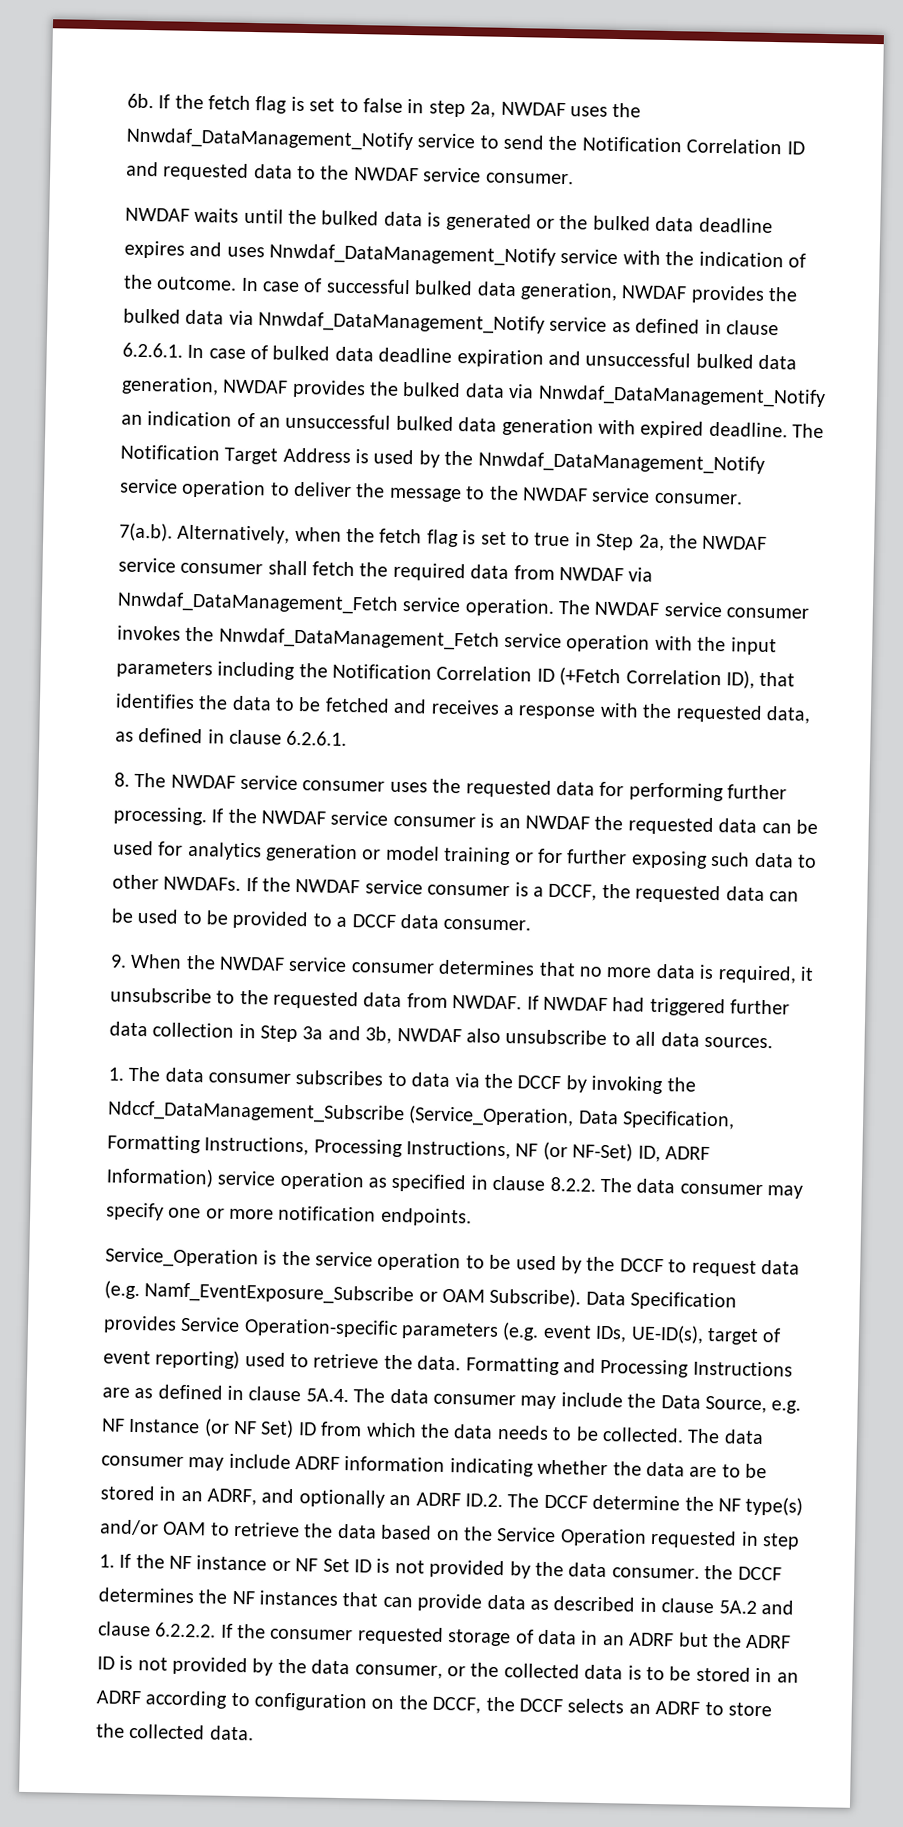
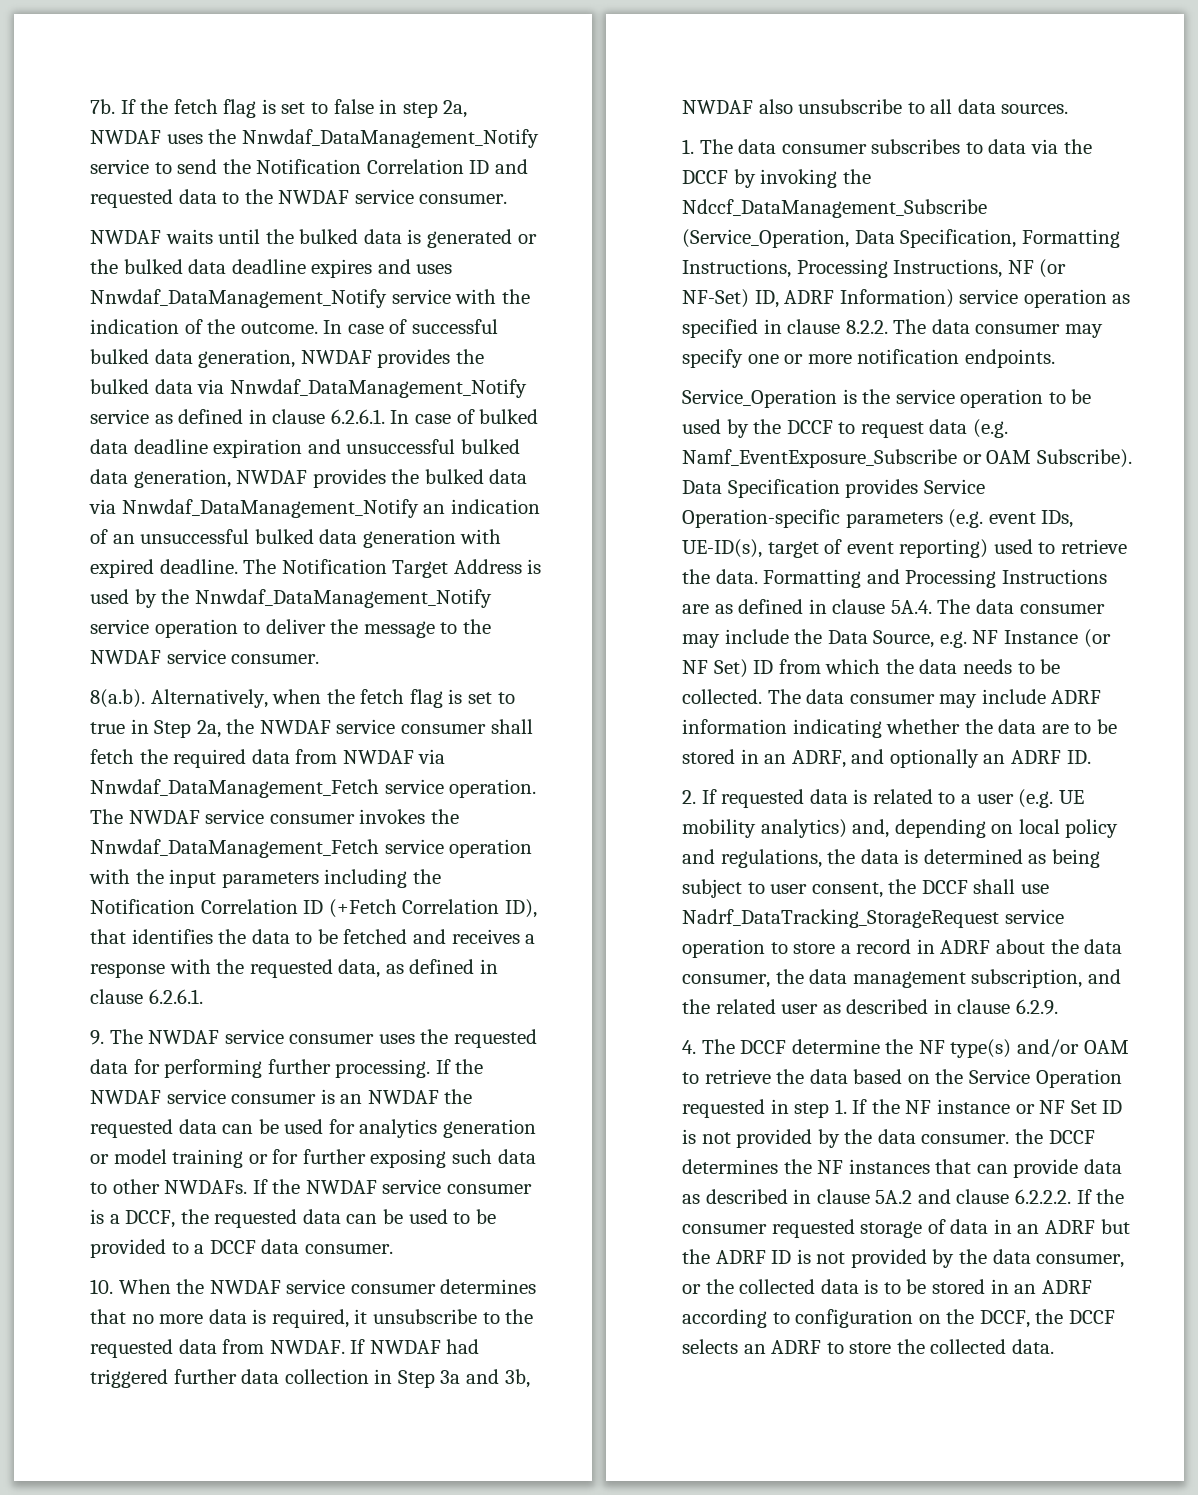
- 6b.
+ 7b.
- 7(a.b). Alternatively, when the fetch flag is set to true in Step 2a, the NWDAF service consumer shall fetch the required data from NWDAF via Nnwdaf_DataManagement_Fetch service operation.
+ 8(a.b). Alternatively, when the fetch flag is set to true in Step 2a, the NWDAF service consumer shall fetch the required data from NWDAF via Nnwdaf_DataManagement_Fetch service operation.
- 8. The NWDAF service consumer uses the requested data for performing further processing.
+ 9. The NWDAF service consumer uses the requested data for performing further processing.
- 9. When the NWDAF service consumer determines that no more data is required, it unsubscribe to the requested data from NWDAF.
+ 10. When the NWDAF service consumer determines that no more data is required, it unsubscribe to the requested data from NWDAF.
- The data consumer may include ADRF information indicating whether the data are to be stored in an ADRF, and optionally an ADRF ID.2. The DCCF determine the NF type(s) and/or OAM to retrieve the data based on the Service Operation requested in step 1. If the NF instance or NF Set ID is not provided by the data consumer. the DCCF determines the NF instances that can provide data as described in clause 5A.2 and clause 6.2.2.2. If the consumer requested storage of data in an ADRF but the ADRF ID is not provided by the data consumer, or the collected data is to be stored in an ADRF according to configuration on the DCCF, the DCCF selects an ADRF to store the collected data.
+ The data consumer may include ADRF information indicating whether the data are to be stored in an ADRF, and optionally an ADRF ID.
+ 2. If requested data is related to a user (e.g. UE mobility analytics) and, depending on local policy and regulations, the data is determined as being subject to user consent, the DCCF shall use Nadrf_DataTracking_StorageRequest service operation to store a record in ADRF about the data consumer, the data management subscription, and the related user as described in clause 6.2.9.
+ 4. The DCCF determine the NF type(s) and/or OAM to retrieve the data based on the Service Operation requested in step 1. If the NF instance or NF Set ID is not provided by the data consumer. the DCCF determines the NF instances that can provide data as described in clause 5A.2 and clause 6.2.2.2. If the consumer requested storage of data in an ADRF but the ADRF ID is not provided by the data consumer, or the collected data is to be stored in an ADRF according to configuration on the DCCF, the DCCF selects an ADRF to store the collected data.

